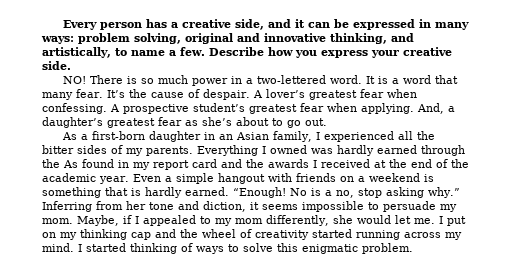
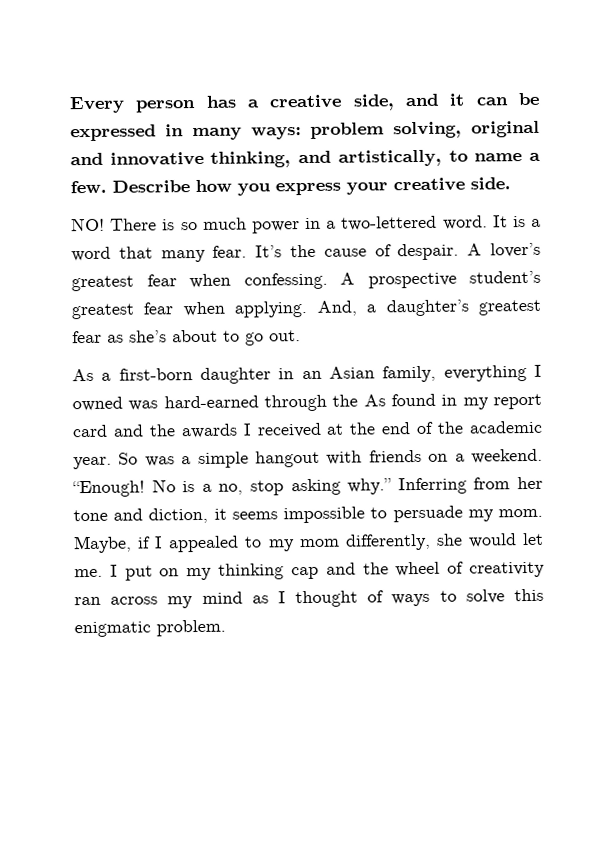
- As a first-born daughter in an Asian family, I experienced all the bitter sides of my parents. Everything I owned was hardly earned through the As found in my report card and the awards I received at the end of the academic year.
+ As a first-born daughter in an Asian family, everything I owned was hard-earned through the As found in my report card and the awards I received at the end of the academic year.
- Even a simple hangout with friends on a weekend is something that is hardly earned.
+ So was a simple hangout with friends on a weekend.
- I put on my thinking cap and the wheel of creativity started running across my mind. I started thinking of ways to solve this enigmatic problem.
+ I put on my thinking cap and the wheel of creativity ran across my mind as I thought of ways to solve this enigmatic problem.

